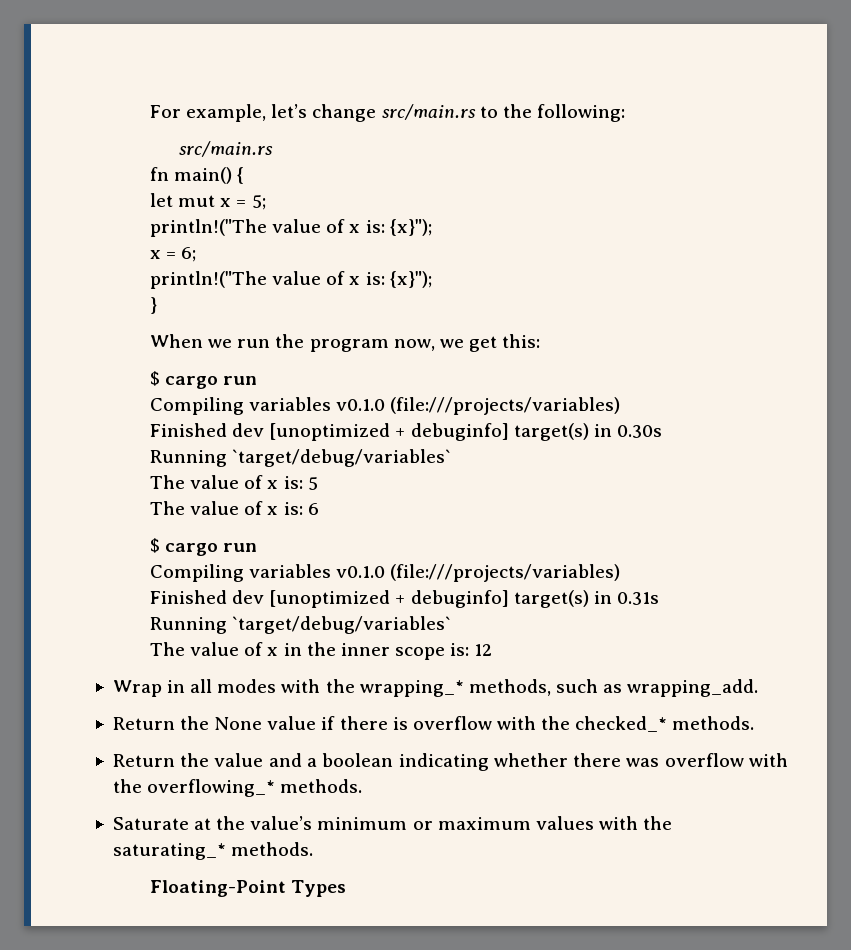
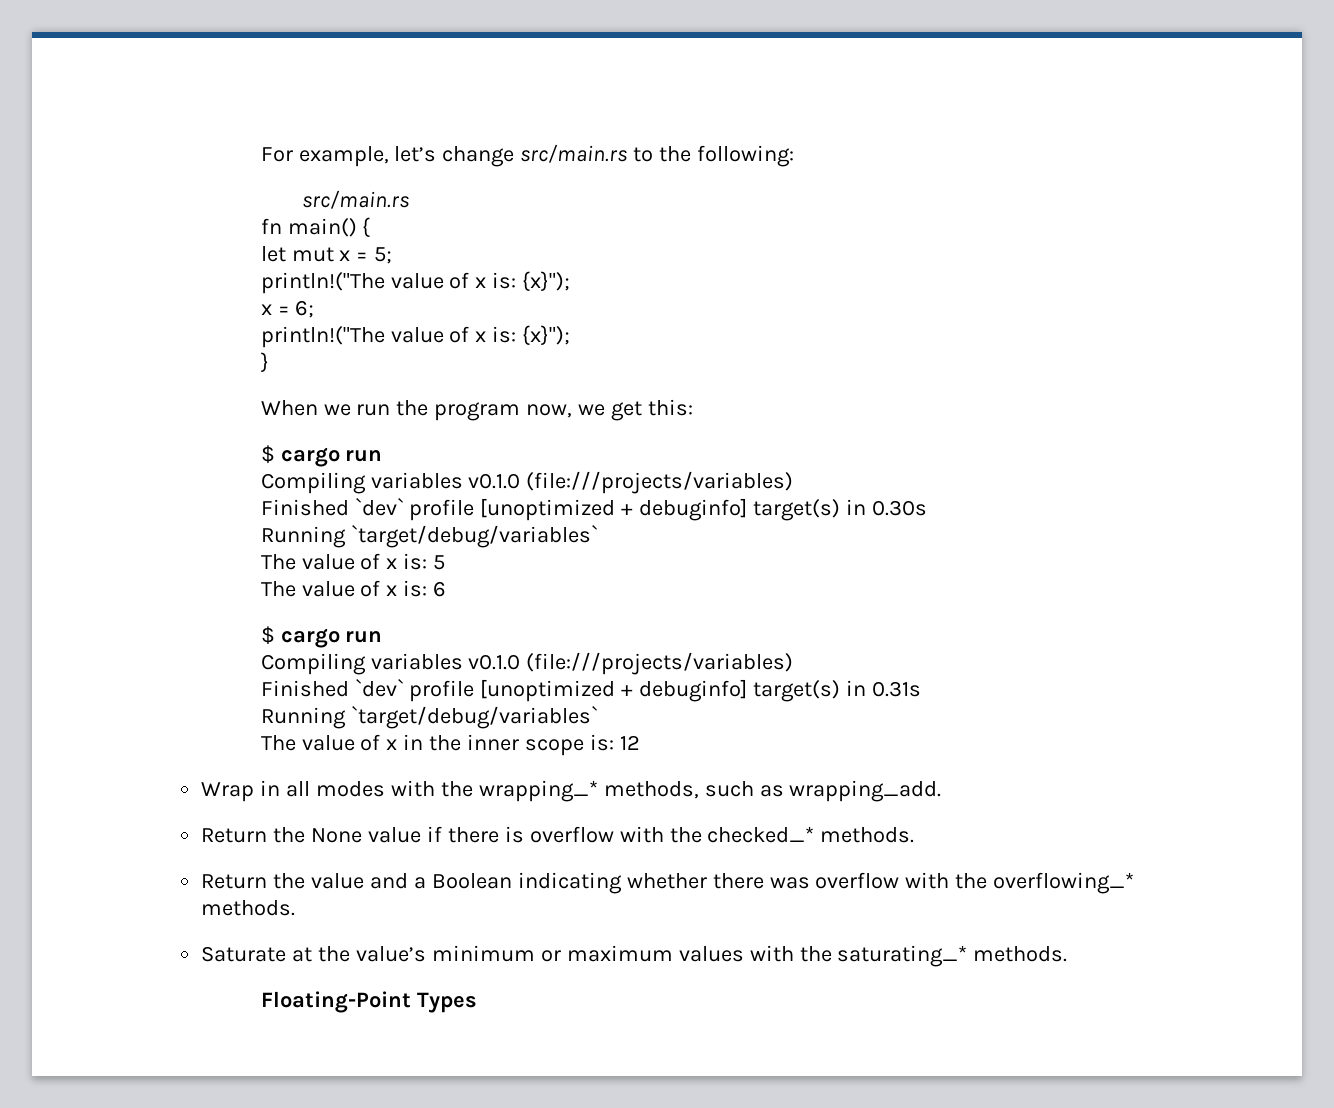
- Finished dev [unoptimized + debuginfo] target(s) in 0.30s
+ Finished `dev` profile [unoptimized + debuginfo] target(s) in 0.30s
- Finished dev [unoptimized + debuginfo] target(s) in 0.31s
+ Finished `dev` profile [unoptimized + debuginfo] target(s) in 0.31s
- Return the value and a boolean indicating whether there was overflow with the overflowing_* methods.
+ Return the value and a Boolean indicating whether there was overflow with the overflowing_* methods.

